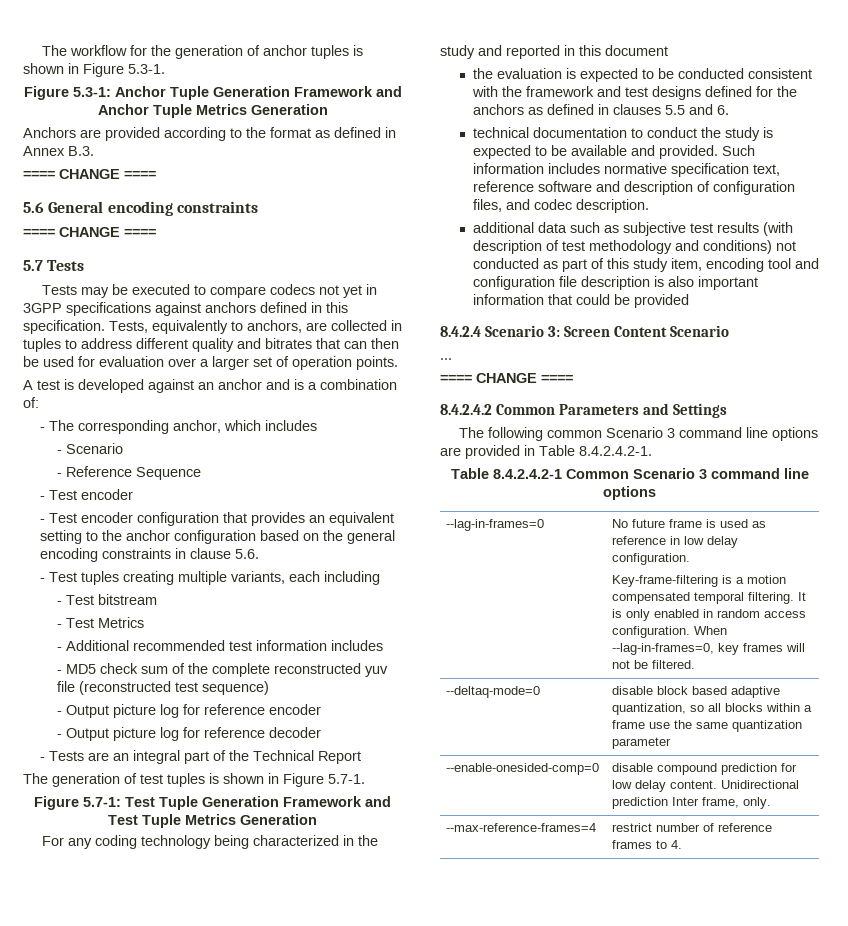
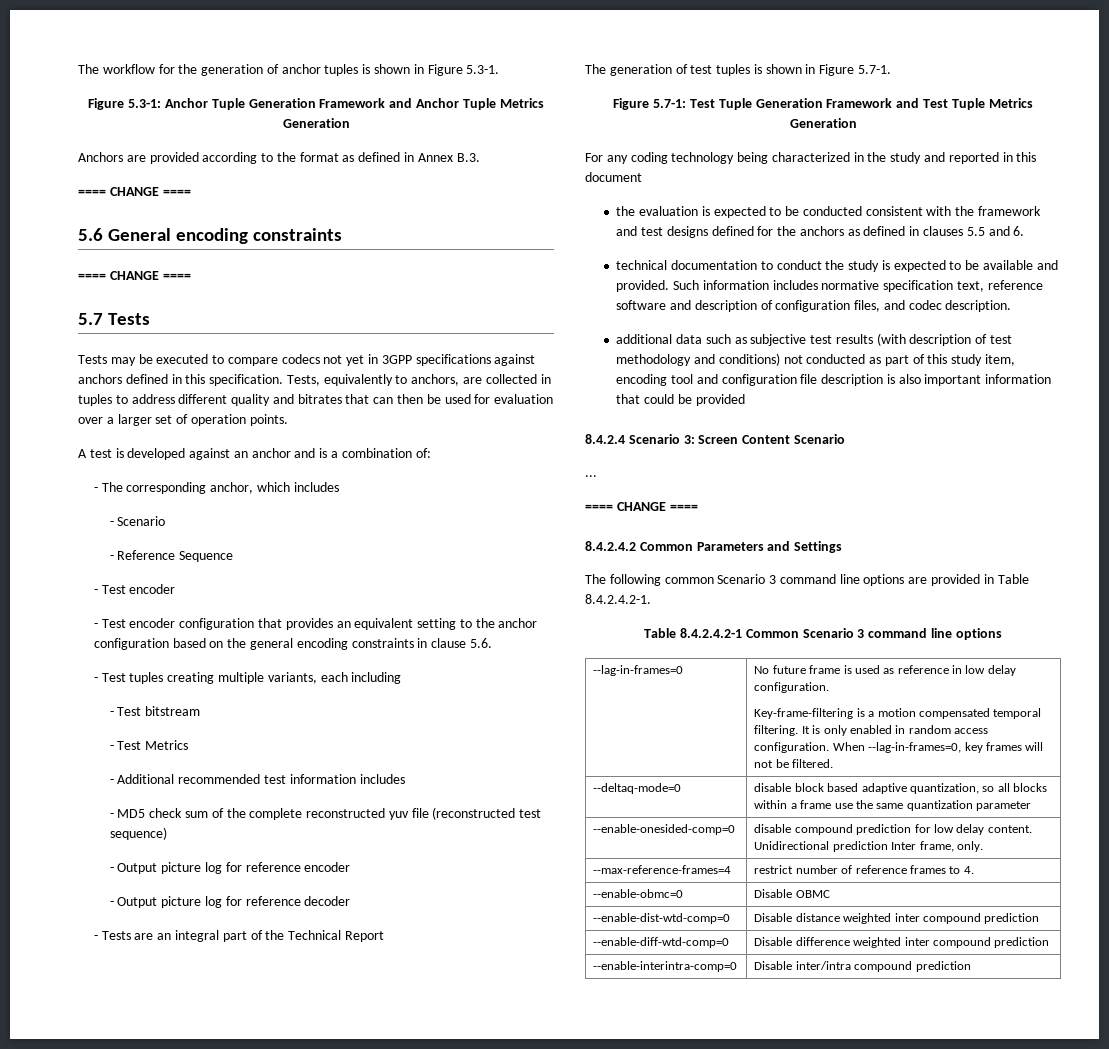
+ --enable-obmc=0 | Disable OBMC
+ --enable-dist-wtd-comp=0 | Disable distance weighted inter compound prediction
+ --enable-diff-wtd-comp=0 | Disable difference weighted inter compound prediction
+ --enable-interintra-comp=0 | Disable inter/intra compound prediction

